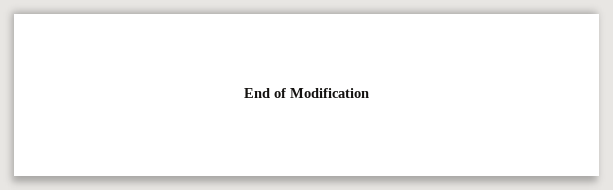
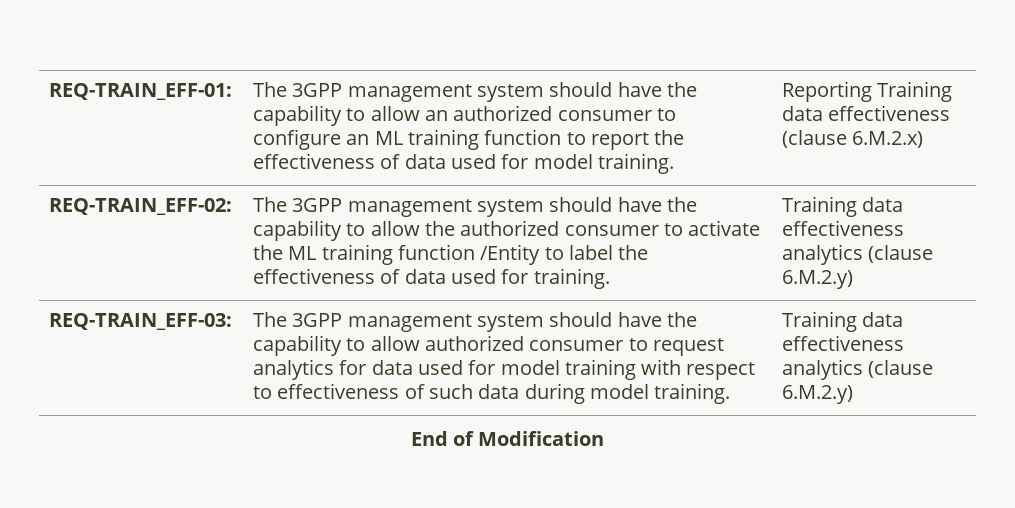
+ REQ-TRAIN_EFF-01: | The 3GPP management system should have the capability to allow an authorized consumer to configure an ML training function to report the effectiveness of data used for model training. | Reporting Training data effectiveness (clause 6.M.2.x)
+ REQ-TRAIN_EFF-02: | The 3GPP management system should have the capability to allow the authorized consumer to activate the ML training function /Entity to label the effectiveness of data used for training. | Training data effectiveness analytics (clause 6.M.2.y)
+ REQ-TRAIN_EFF-03: | The 3GPP management system should have the capability to allow authorized consumer to request analytics for data used for model training with respect to effectiveness of such data during model training. | Training data effectiveness analytics (clause 6.M.2.y)

